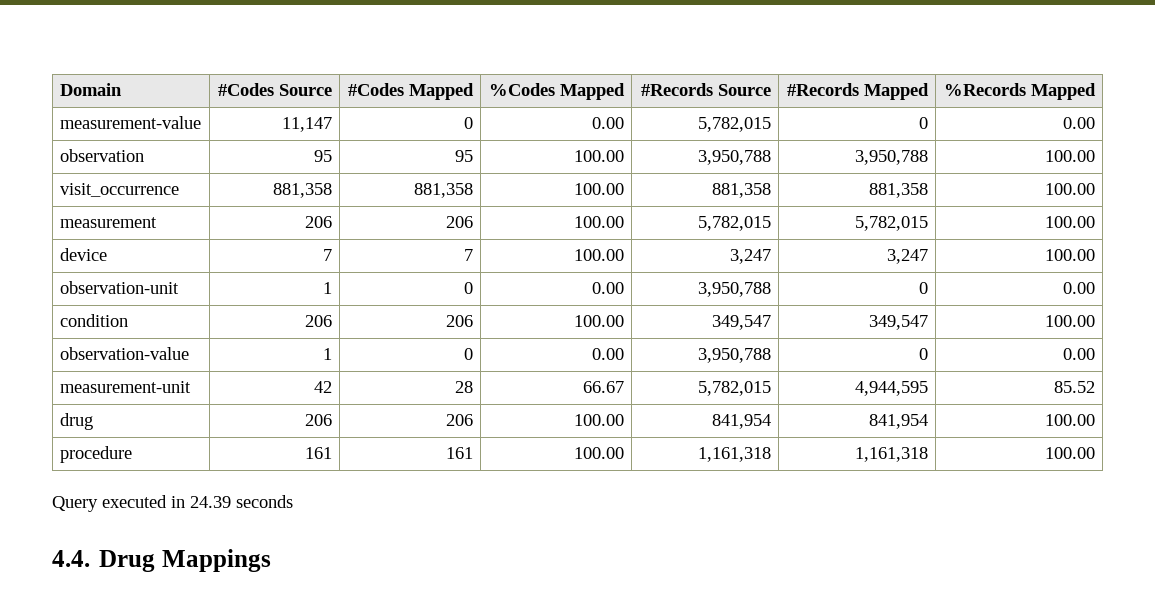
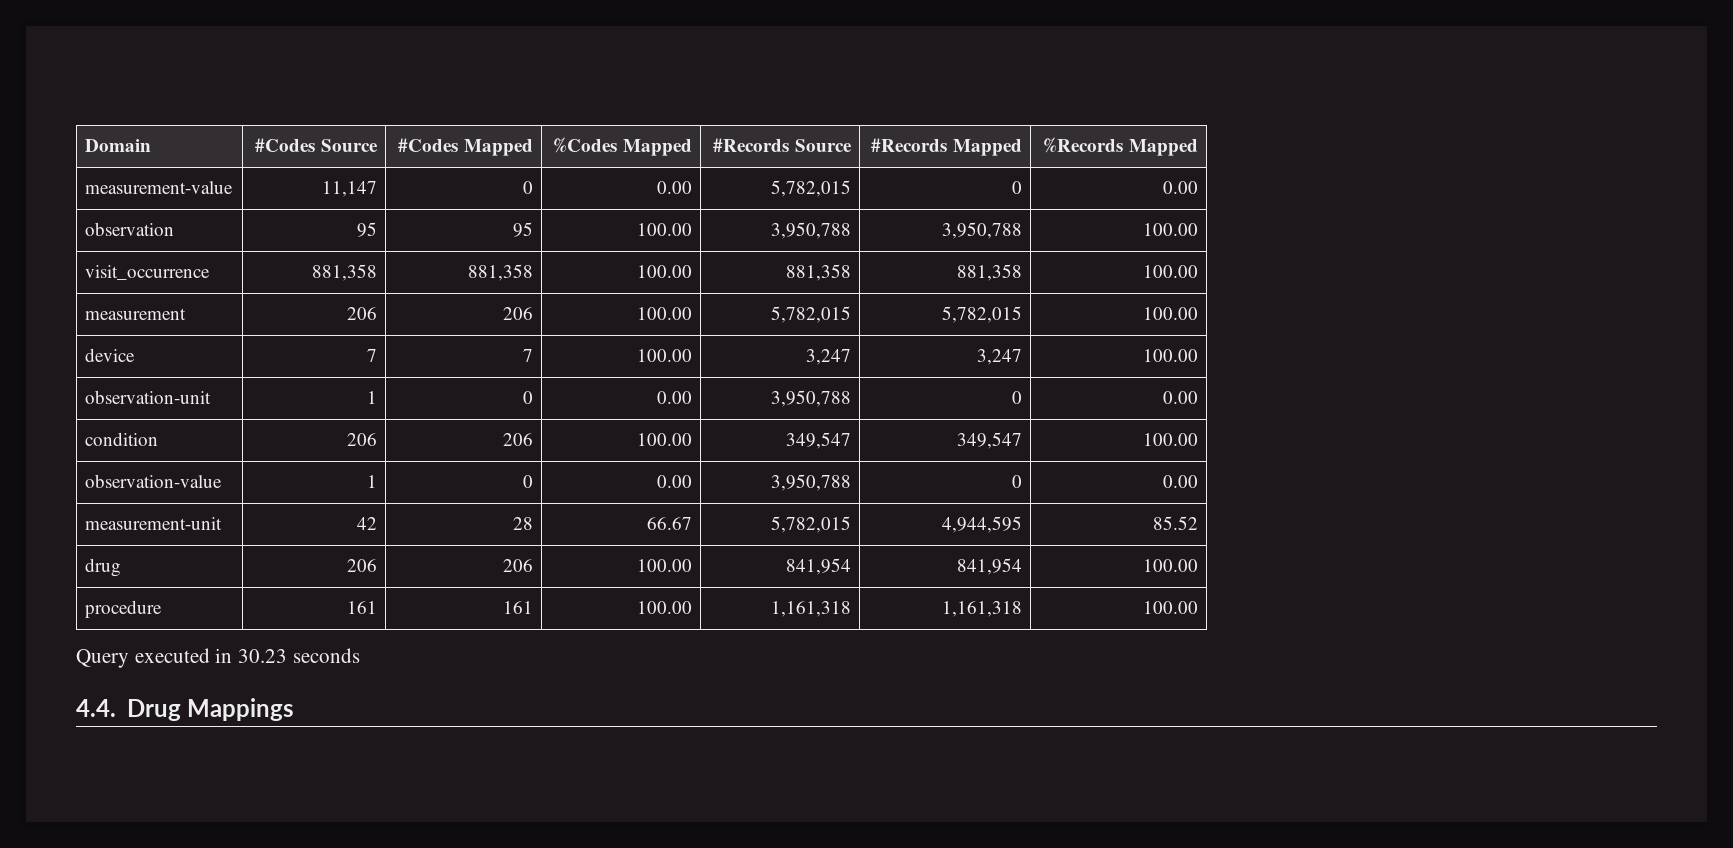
- Query executed in 24.39 seconds
+ Query executed in 30.23 seconds

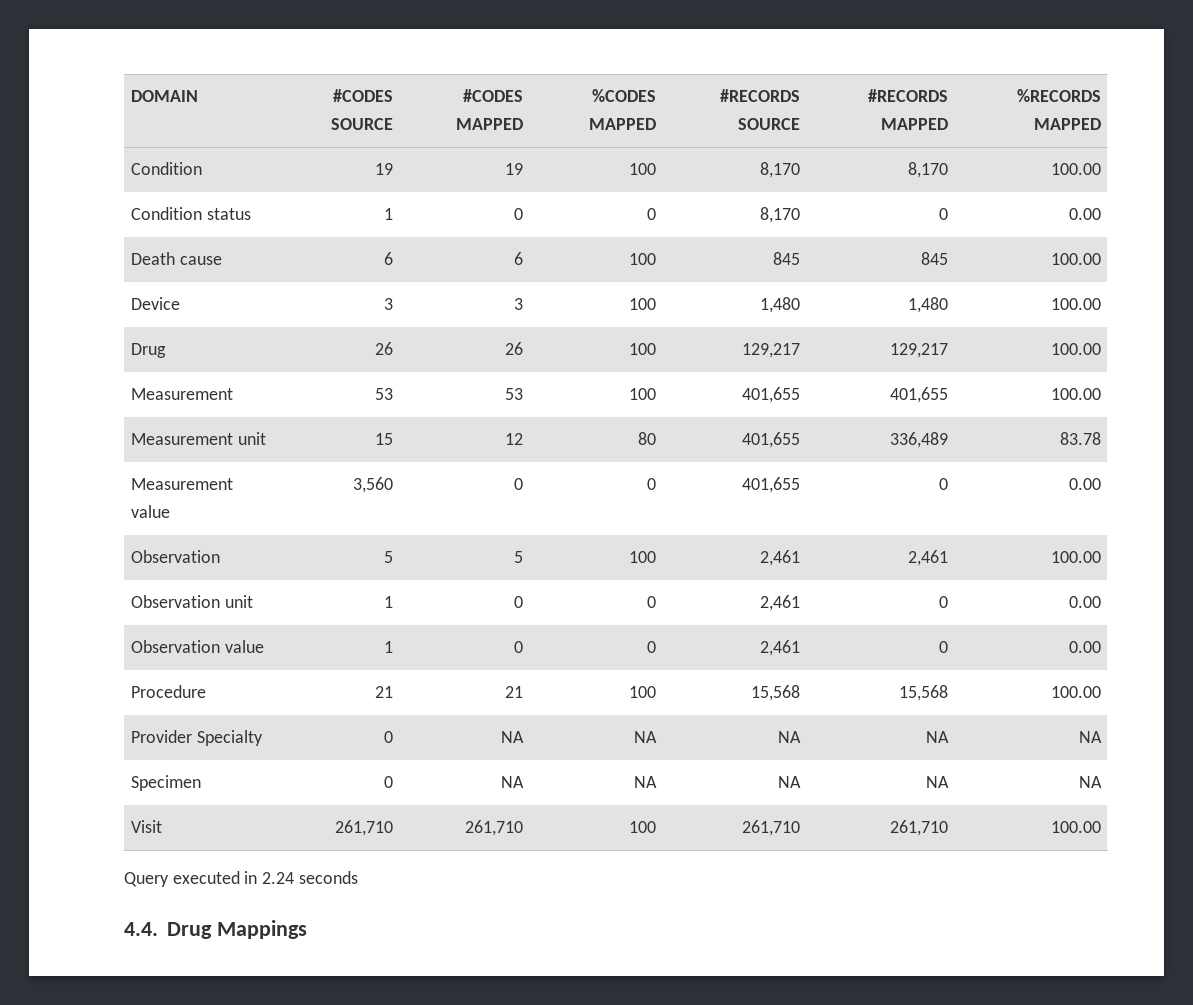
- Domain | #Codes Source | #Codes Mapped | %Codes Mapped | #Records Source | #Records Mapped | %Records Mapped
- measurement-value | 11,147 | 0 | 0.00 | 5,782,015 | 0 | 0.00
- observation | 95 | 95 | 100.00 | 3,950,788 | 3,950,788 | 100.00
- visit_occurrence | 881,358 | 881,358 | 100.00 | 881,358 | 881,358 | 100.00
- measurement | 206 | 206 | 100.00 | 5,782,015 | 5,782,015 | 100.00
- device | 7 | 7 | 100.00 | 3,247 | 3,247 | 100.00
- observation-unit | 1 | 0 | 0.00 | 3,950,788 | 0 | 0.00
- condition | 206 | 206 | 100.00 | 349,547 | 349,547 | 100.00
- observation-value | 1 | 0 | 0.00 | 3,950,788 | 0 | 0.00
- measurement-unit | 42 | 28 | 66.67 | 5,782,015 | 4,944,595 | 85.52
- drug | 206 | 206 | 100.00 | 841,954 | 841,954 | 100.00
- procedure | 161 | 161 | 100.00 | 1,161,318 | 1,161,318 | 100.00
+ DOMAIN | #CODES SOURCE | #CODES MAPPED | %CODES MAPPED | #RECORDS SOURCE | #RECORDS MAPPED | %RECORDS MAPPED
+ Condition | 19 | 19 | 100 | 8,170 | 8,170 | 100.00
+ Condition status | 1 | 0 | 0 | 8,170 | 0 | 0.00
+ Death cause | 6 | 6 | 100 | 845 | 845 | 100.00
+ Device | 3 | 3 | 100 | 1,480 | 1,480 | 100.00
+ Drug | 26 | 26 | 100 | 129,217 | 129,217 | 100.00
+ Measurement | 53 | 53 | 100 | 401,655 | 401,655 | 100.00
+ Measurement unit | 15 | 12 | 80 | 401,655 | 336,489 | 83.78
+ Measurement value | 3,560 | 0 | 0 | 401,655 | 0 | 0.00
+ Observation | 5 | 5 | 100 | 2,461 | 2,461 | 100.00
+ Observation unit | 1 | 0 | 0 | 2,461 | 0 | 0.00
+ Observation value | 1 | 0 | 0 | 2,461 | 0 | 0.00
+ Procedure | 21 | 21 | 100 | 15,568 | 15,568 | 100.00
+ Provider Specialty | 0 | NA | NA | NA | NA | NA
+ Specimen | 0 | NA | NA | NA | NA | NA
+ Visit | 261,710 | 261,710 | 100 | 261,710 | 261,710 | 100.00
- Query executed in 30.23 seconds
+ Query executed in 2.24 seconds

